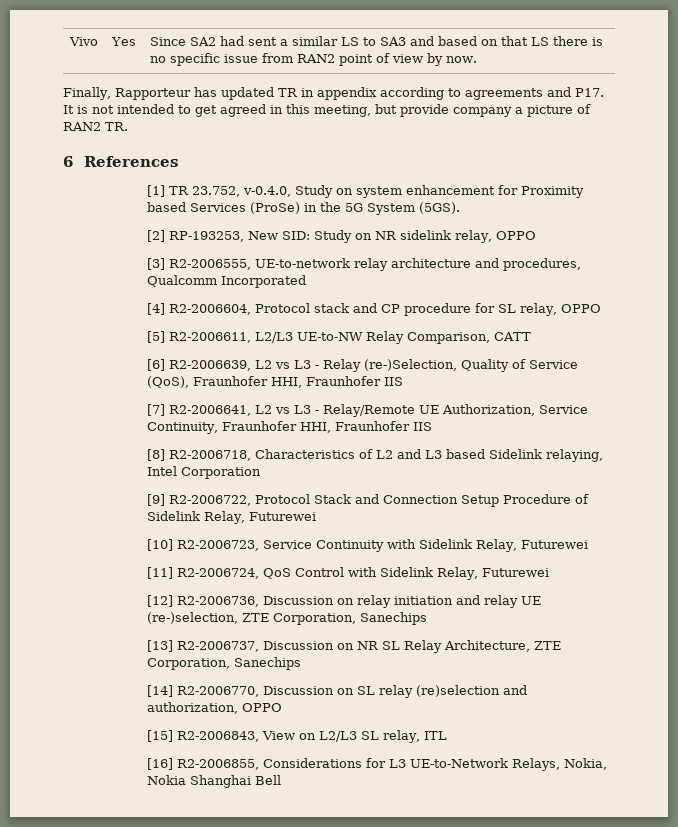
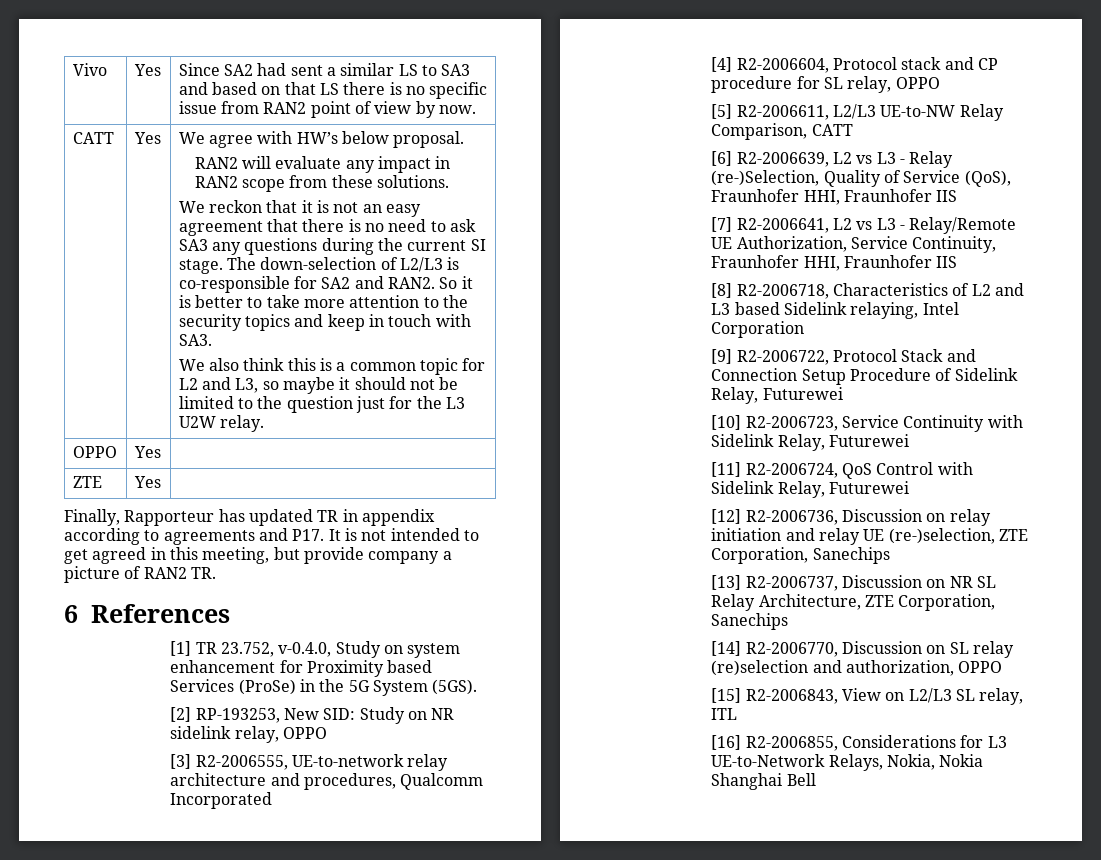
+ CATT | Yes | We agree with HW’s below proposal.
+ RAN2 will evaluate any impact in RAN2 scope from these solutions.
+ We reckon that it is not an easy agreement that there is no need to ask SA3 any questions during the current SI stage. The down-selection of L2/L3 is co-responsible for SA2 and RAN2. So it is better to take more attention to the security topics and keep in touch with SA3.
+ We also think this is a common topic for L2 and L3, so maybe it should not be limited to the question just for the L3 U2W relay.
+ OPPO | Yes |
+ ZTE | Yes |

